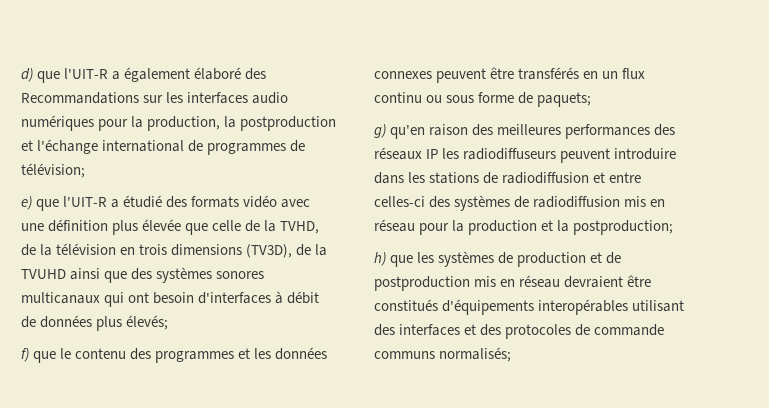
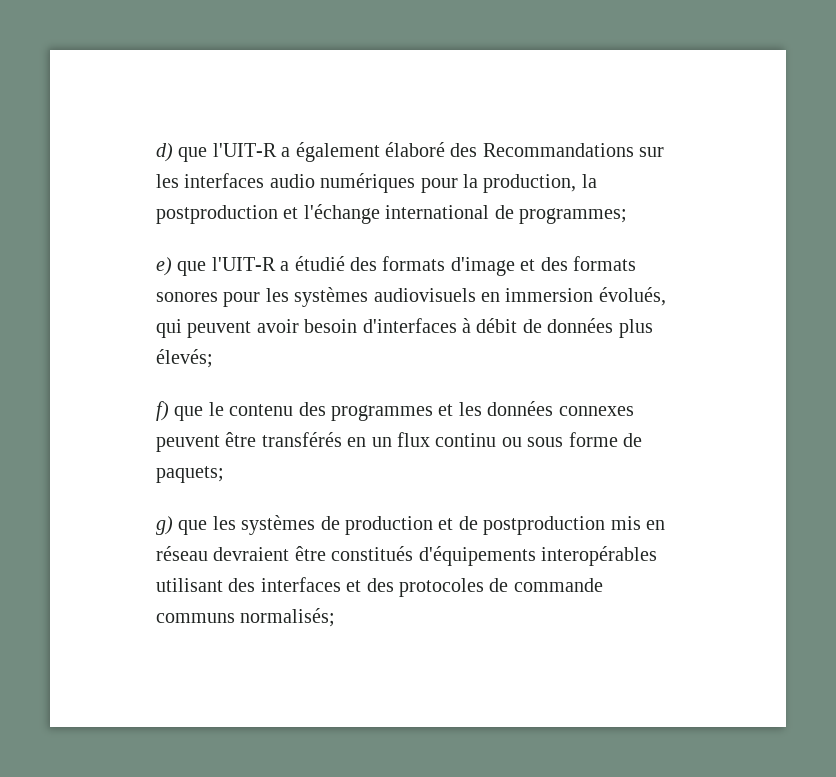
- d) que l'UIT-R a également élaboré des Recommandations sur les interfaces audio numériques pour la production, la postproduction et l'échange international de programmes de télévision;
+ d) que l'UIT-R a également élaboré des Recommandations sur les interfaces audio numériques pour la production, la postproduction et l'échange international de programmes;
- e) que l'UIT-R a étudié des formats vidéo avec une définition plus élevée que celle de la TVHD, de la télévision en trois dimensions (TV3D), de la TVUHD ainsi que des systèmes sonores multicanaux qui ont besoin d'interfaces à débit de données plus élevés;
+ e) que l'UIT-R a étudié des formats d'image et des formats sonores pour les systèmes audiovisuels en immersion évolués, qui peuvent avoir besoin d'interfaces à débit de données plus élevés;
- g) qu'en raison des meilleures performances des réseaux IP les radiodiffuseurs peuvent introduire dans les stations de radiodiffusion et entre celles-ci des systèmes de radiodiffusion mis en réseau pour la production et la postproduction;
- h) que les systèmes de production et de postproduction mis en réseau devraient être constitués d'équipements interopérables utilisant des interfaces et des protocoles de commande communs normalisés;
+ g) que les systèmes de production et de postproduction mis en réseau devraient être constitués d'équipements interopérables utilisant des interfaces et des protocoles de commande communs normalisés;

